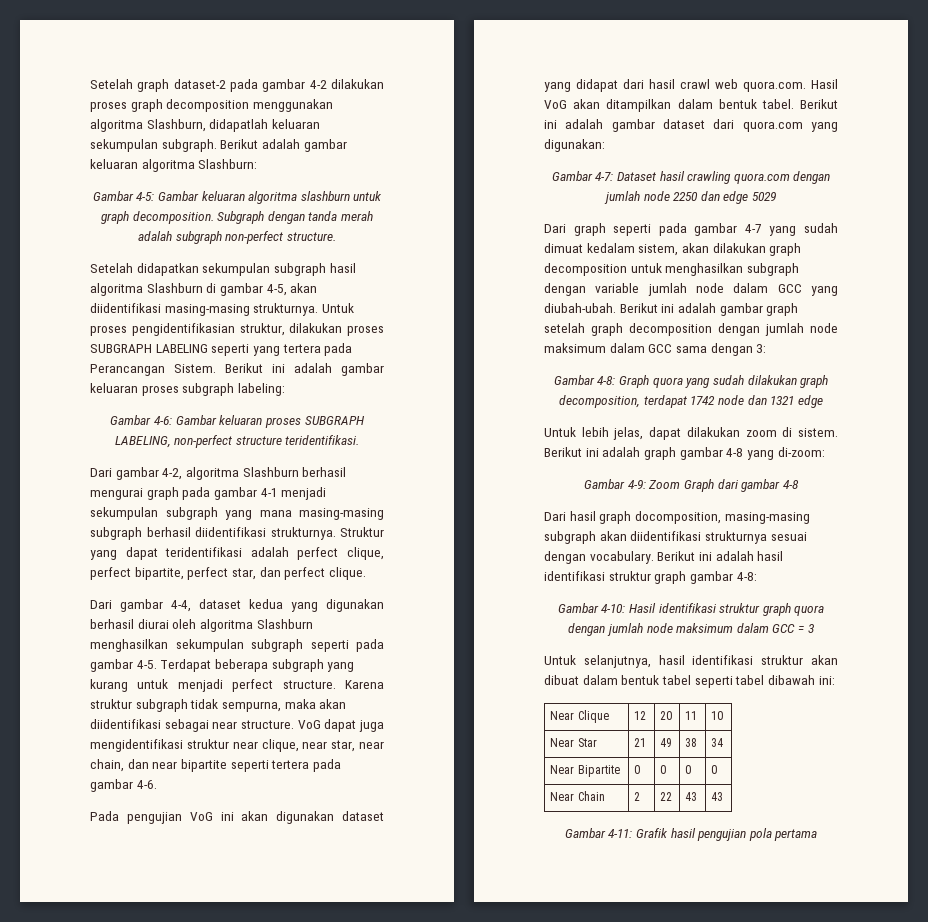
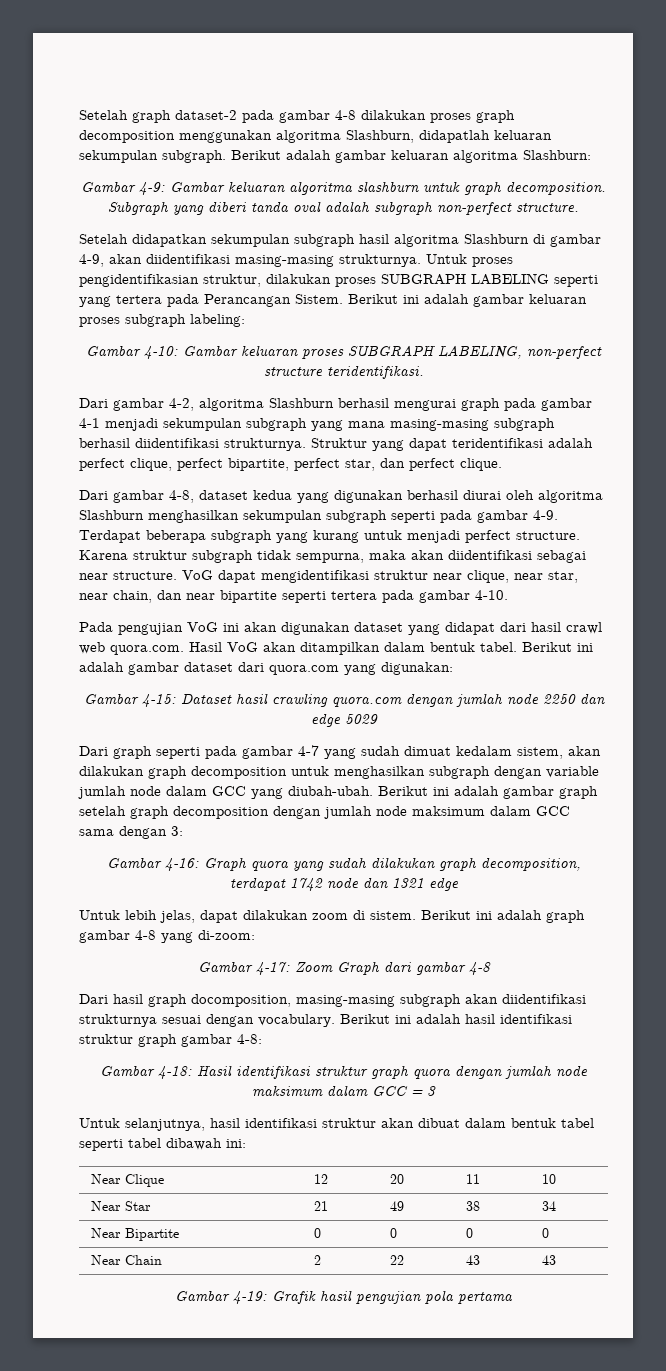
- Setelah graph dataset-2 pada gambar 4-2 dilakukan proses graph decomposition menggunakan algoritma Slashburn, didapatlah keluaran sekumpulan subgraph.
+ Setelah graph dataset-2 pada gambar 4-8 dilakukan proses graph decomposition menggunakan algoritma Slashburn, didapatlah keluaran sekumpulan subgraph.
- Gambar 4-5: Gambar keluaran algoritma slashburn untuk graph decomposition.
+ Gambar 4-9: Gambar keluaran algoritma slashburn untuk graph decomposition.
- Subgraph dengan tanda merah adalah subgraph non-perfect structure.
+ Subgraph yang diberi tanda oval adalah subgraph non-perfect structure.
- Setelah didapatkan sekumpulan subgraph hasil algoritma Slashburn di gambar 4-5, akan diidentifikasi masing-masing strukturnya.
+ Setelah didapatkan sekumpulan subgraph hasil algoritma Slashburn di gambar 4-9, akan diidentifikasi masing-masing strukturnya.
- Gambar 4-6: Gambar keluaran proses SUBGRAPH LABELING, non-perfect structure teridentifikasi.
+ Gambar 4-10: Gambar keluaran proses SUBGRAPH LABELING, non-perfect structure teridentifikasi.
- Dari gambar 4-4, dataset kedua yang digunakan berhasil diurai oleh algoritma Slashburn menghasilkan sekumpulan subgraph seperti pada gambar 4-5.
+ Dari gambar 4-8, dataset kedua yang digunakan berhasil diurai oleh algoritma Slashburn menghasilkan sekumpulan subgraph seperti pada gambar 4-9.
- VoG dapat juga mengidentifikasi struktur near clique, near star, near chain, dan near bipartite seperti tertera pada gambar 4-6.
+ VoG dapat mengidentifikasi struktur near clique, near star, near chain, dan near bipartite seperti tertera pada gambar 4-10.
- Gambar 4-7: Dataset hasil crawling quora.com dengan jumlah node 2250 dan edge 5029
+ Gambar 4-15: Dataset hasil crawling quora.com dengan jumlah node 2250 dan edge 5029
- Gambar 4-8: Graph quora yang sudah dilakukan graph decomposition, terdapat 1742 node dan 1321 edge
+ Gambar 4-16: Graph quora yang sudah dilakukan graph decomposition, terdapat 1742 node dan 1321 edge
- Gambar 4-9: Zoom Graph dari gambar 4-8
+ Gambar 4-17: Zoom Graph dari gambar 4-8
- Gambar 4-10: Hasil identifikasi struktur graph quora dengan jumlah node maksimum dalam GCC = 3
+ Gambar 4-18: Hasil identifikasi struktur graph quora dengan jumlah node maksimum dalam GCC = 3
- Gambar 4-11: Grafik hasil pengujian pola pertama
+ Gambar 4-19: Grafik hasil pengujian pola pertama

